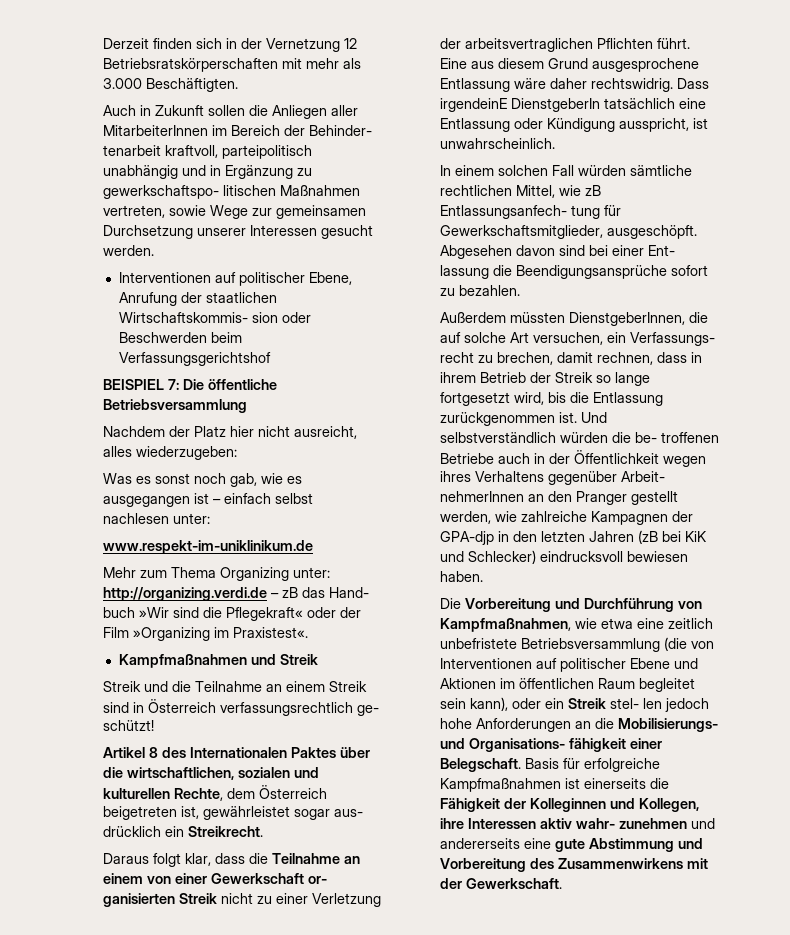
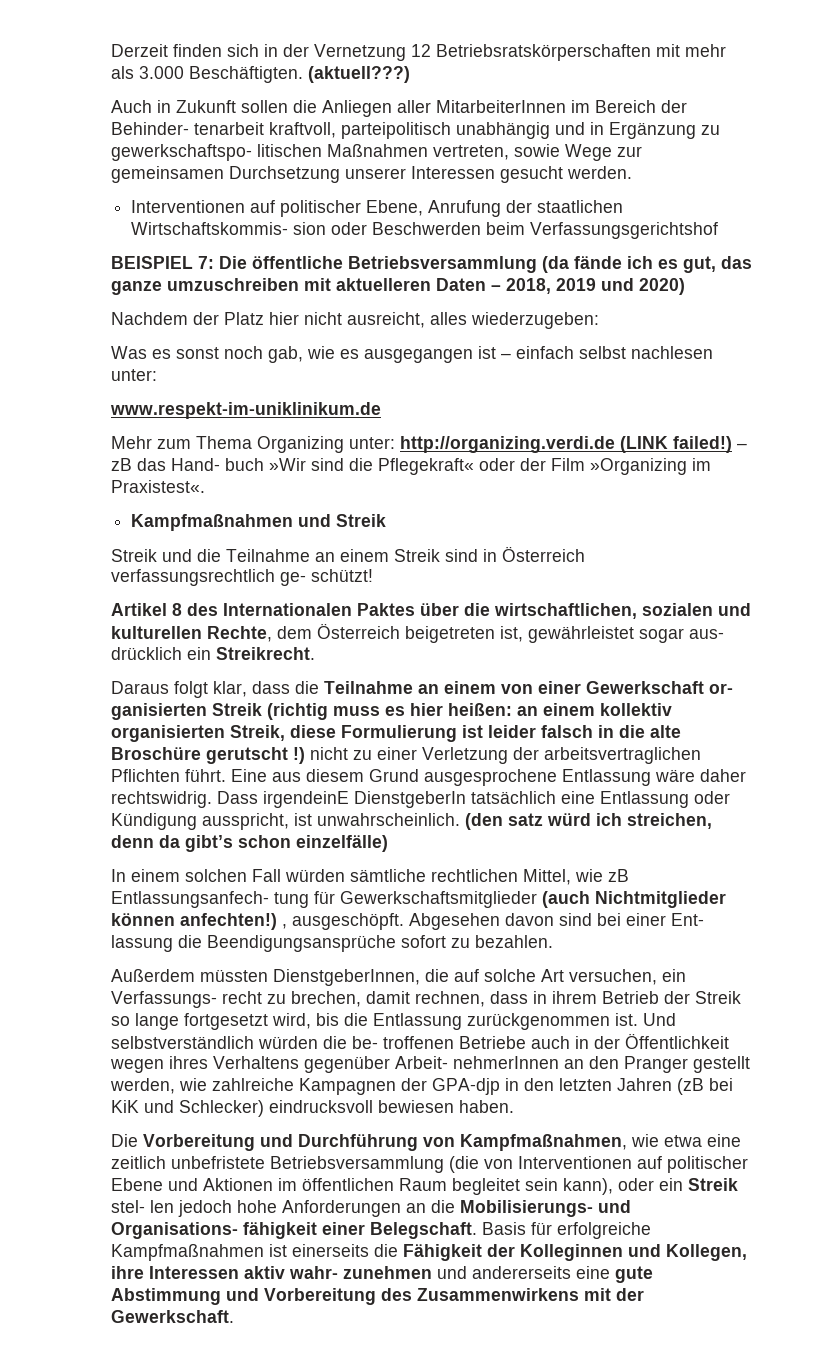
+ (aktuell???)
- BEISPIEL 7: Die öffentliche Betriebsversammlung
+ BEISPIEL 7: Die öffentliche Betriebsversammlung (da fände ich es gut, das ganze umzuschreiben mit aktuelleren Daten – 2018, 2019 und 2020)
- Mehr zum Thema Organizing unter: http://organizing.verdi.de – zB das Hand- buch »Wir sind die Pflegekraft« oder der Film »Organizing im Praxistest«.
+ Mehr zum Thema Organizing unter: http://organizing.verdi.de (LINK failed!) – zB das Hand- buch »Wir sind die Pflegekraft« oder der Film »Organizing im Praxistest«.
- Daraus folgt klar, dass die Teilnahme an einem von einer Gewerkschaft or- ganisierten Streik nicht zu einer Verletzung der arbeitsvertraglichen Pflichten führt.
+ Daraus folgt klar, dass die Teilnahme an einem von einer Gewerkschaft or- ganisierten Streik (richtig muss es hier heißen: an einem kollektiv organisierten Streik, diese Formulierung ist leider falsch in die alte Broschüre gerutscht !) nicht zu einer Verletzung der arbeitsvertraglichen Pflichten führt.
+ (den satz würd ich streichen, denn da gibt’s schon einzelfälle)
- In einem solchen Fall würden sämtliche rechtlichen Mittel, wie zB Entlassungsanfech- tung für Gewerkschaftsmitglieder, ausgeschöpft.
+ In einem solchen Fall würden sämtliche rechtlichen Mittel, wie zB Entlassungsanfech- tung für Gewerkschaftsmitglieder (auch Nichtmitglieder können anfechten!) , ausgeschöpft.

